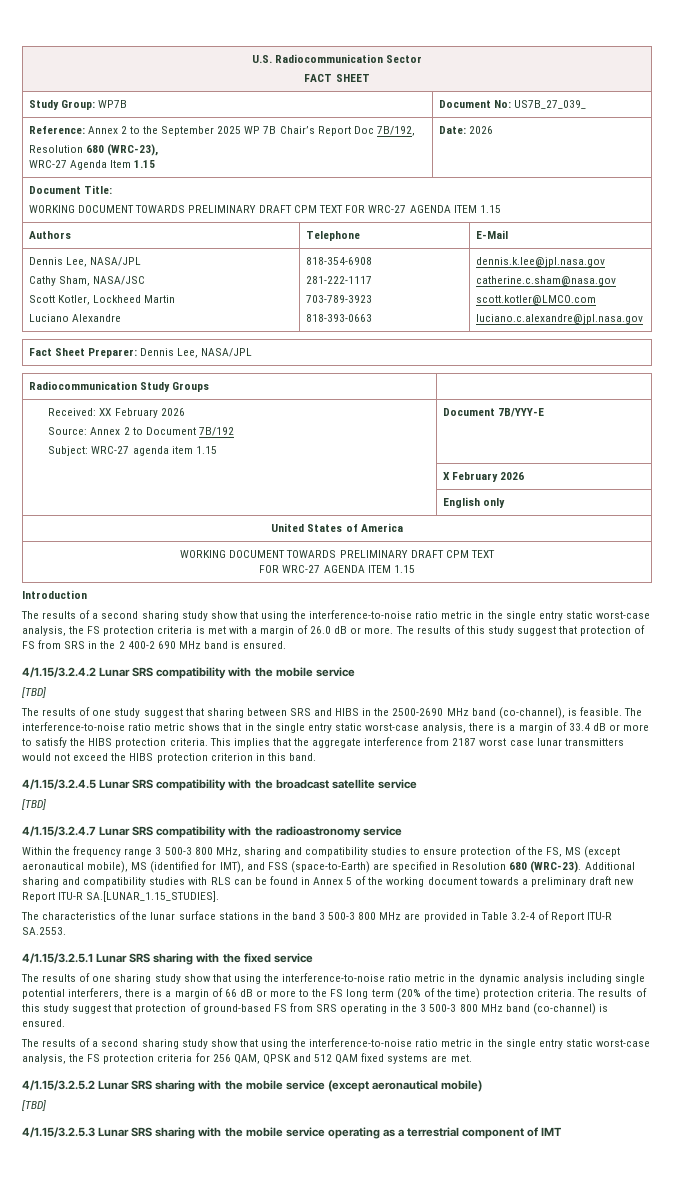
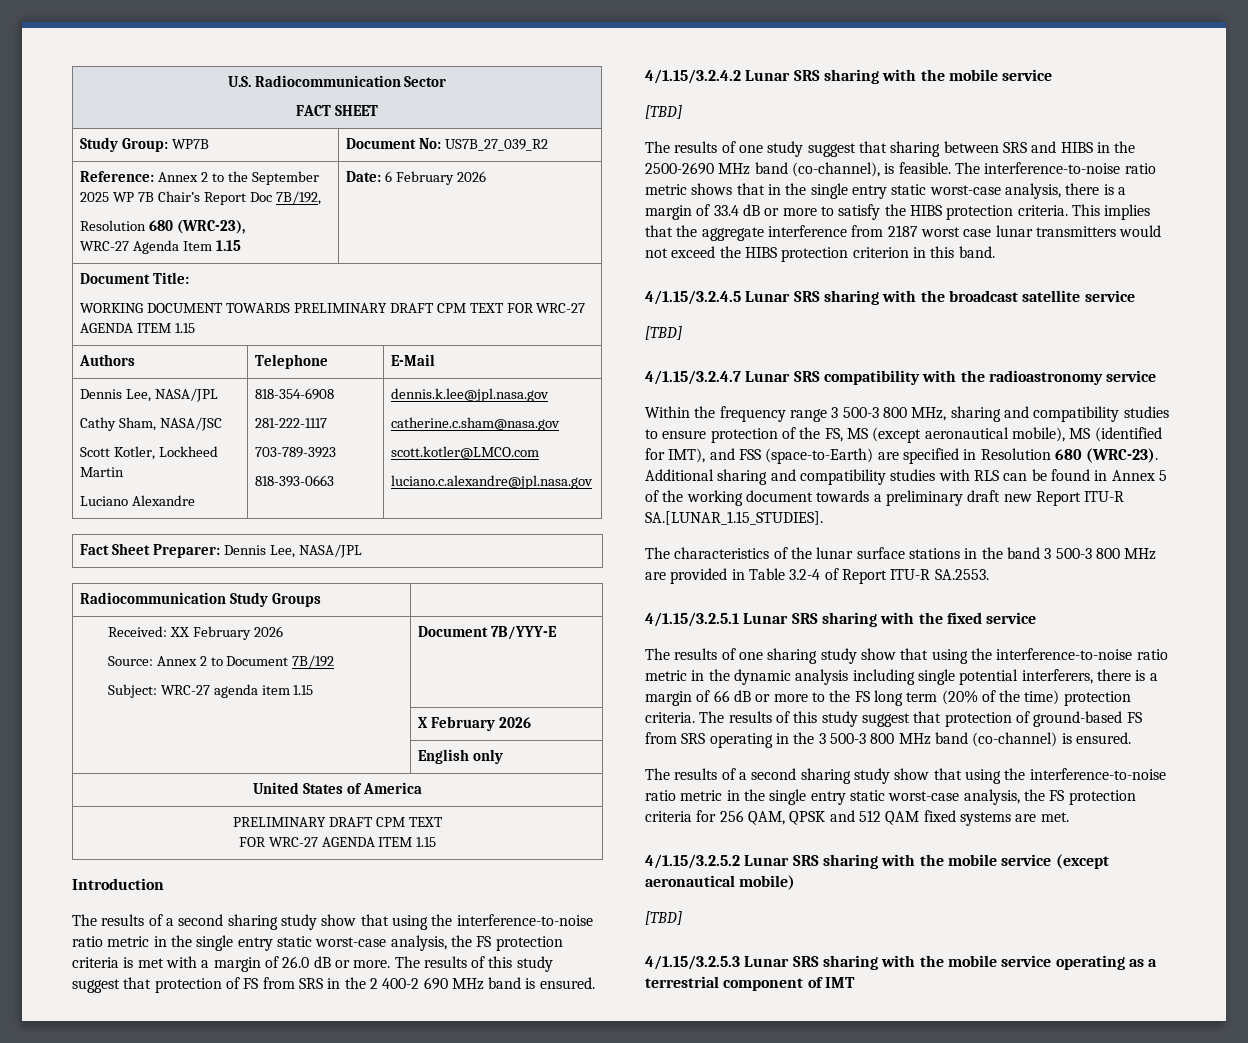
- Study Group: WP7B | Document No: US7B_27_039_
+ Study Group: WP7B | Document No: US7B_27_039_R2
  Reference: Annex 2 to the September 2025 WP 7B Chair’s Report Doc 7B/192,
  Resolution 680 (WRC-23),
- WRC-27 Agenda Item 1.15 | Date: 2026
+ WRC-27 Agenda Item 1.15 | Date: 6 February 2026
  United States of America
- WORKING DOCUMENT TOWARDS PRELIMINARY DRAFT CPM TEXT
+ PRELIMINARY DRAFT CPM TEXT
- 4/1.15/3.2.4.2 Lunar SRS compatibility with the mobile service
+ 4/1.15/3.2.4.2 Lunar SRS sharing with the mobile service
- 4/1.15/3.2.4.5 Lunar SRS compatibility with the broadcast satellite service
+ 4/1.15/3.2.4.5 Lunar SRS sharing with the broadcast satellite service

